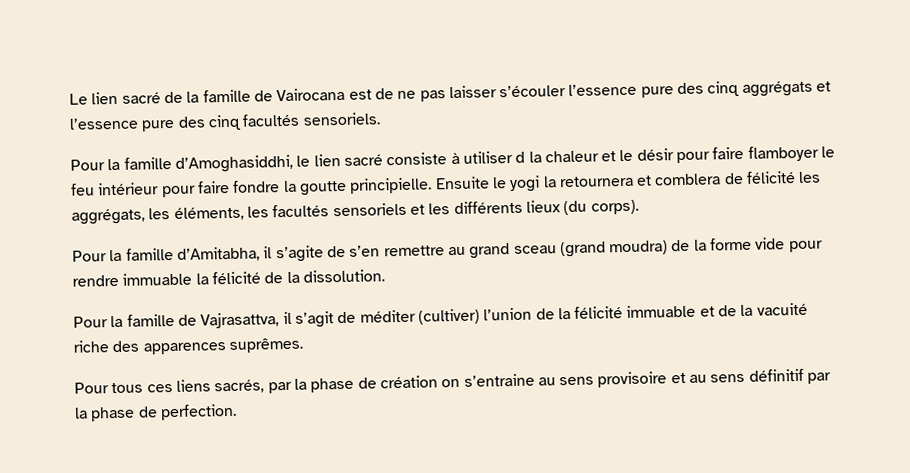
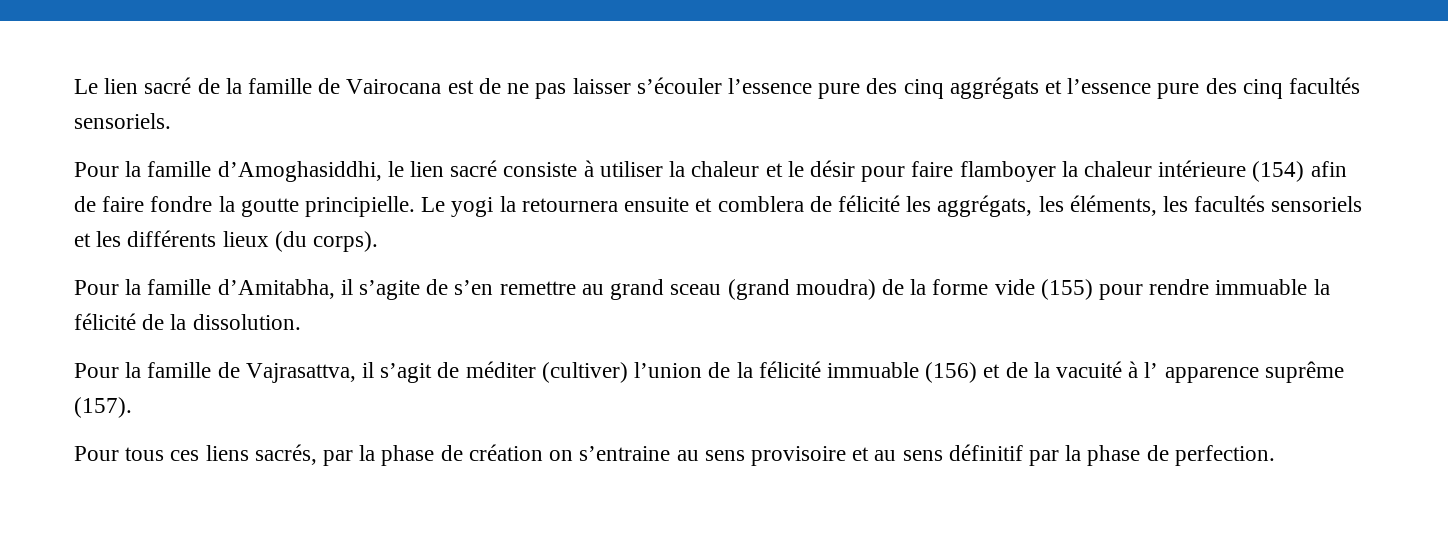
- Pour la famille d’Amoghasiddhi, le lien sacré consiste à utiliser d la chaleur et le désir pour faire flamboyer le feu intérieur pour faire fondre la goutte principielle.
+ Pour la famille d’Amoghasiddhi, le lien sacré consiste à utiliser la chaleur et le désir pour faire flamboyer la chaleur intérieure (154) afin de faire fondre la goutte principielle.
- Ensuite le yogi la retournera et comblera de félicité les aggrégats, les éléments, les facultés sensoriels et les différents lieux (du corps).
+ Le yogi la retournera ensuite et comblera de félicité les aggrégats, les éléments, les facultés sensoriels et les différents lieux (du corps).
- Pour la famille d’Amitabha, il s’agite de s’en remettre au grand sceau (grand moudra) de la forme vide pour rendre immuable la félicité de la dissolution.
+ Pour la famille d’Amitabha, il s’agite de s’en remettre au grand sceau (grand moudra) de la forme vide (155) pour rendre immuable la félicité de la dissolution.
- Pour la famille de Vajrasattva, il s’agit de méditer (cultiver) l’union de la félicité immuable et de la vacuité riche des apparences suprêmes.
+ Pour la famille de Vajrasattva, il s’agit de méditer (cultiver) l’union de la félicité immuable (156) et de la vacuité à l’ apparence suprême (157).

